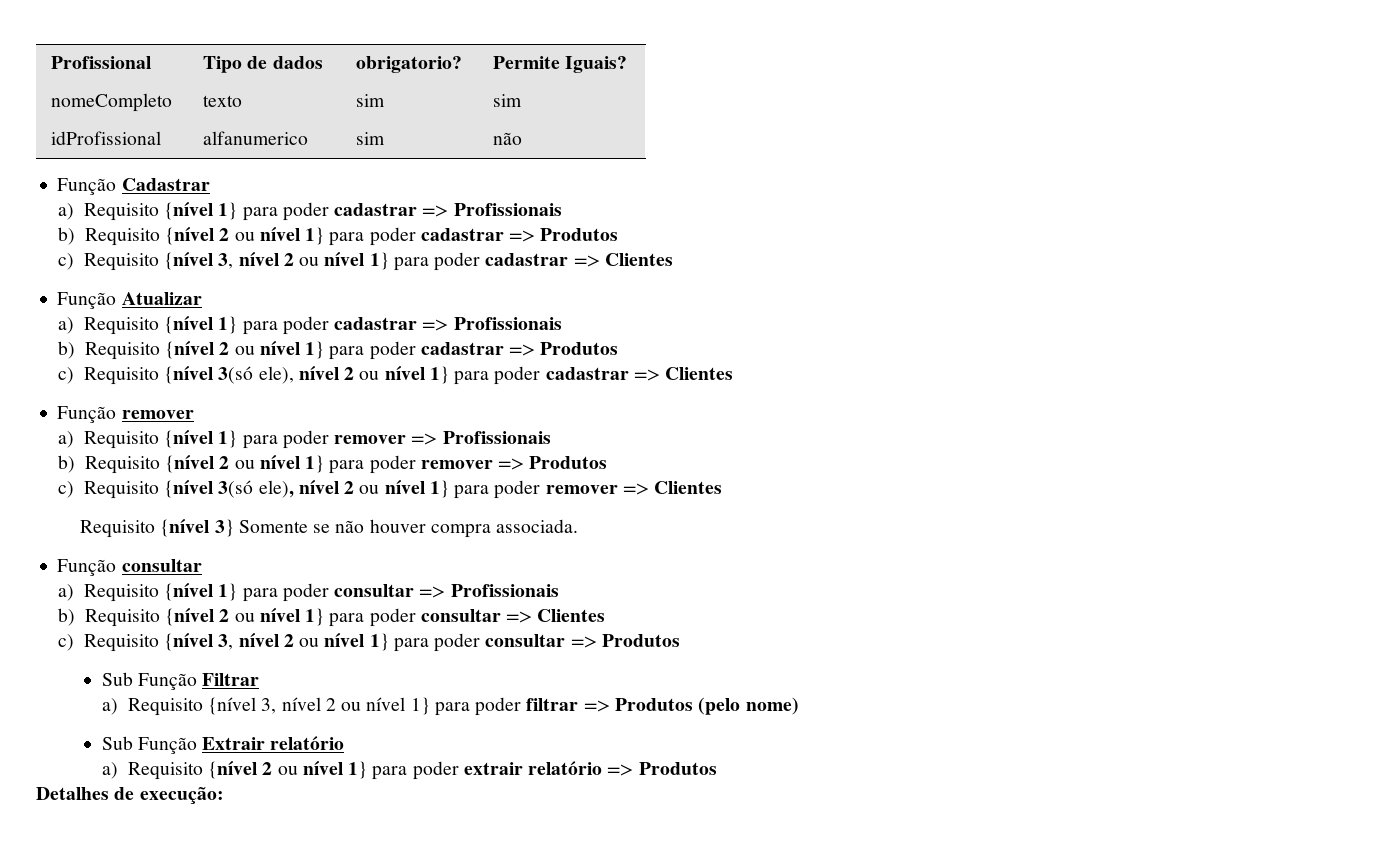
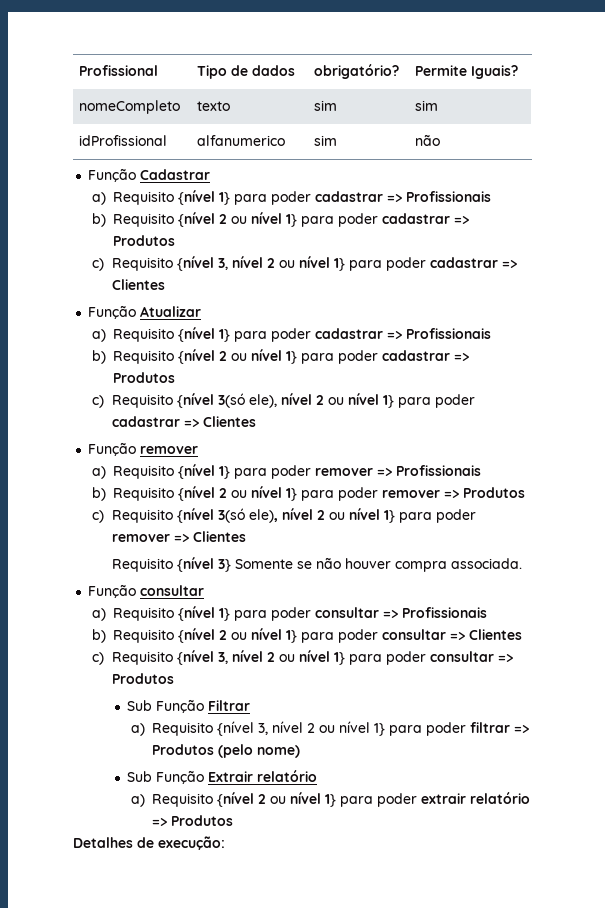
- Profissional | Tipo de dados | obrigatorio? | Permite Iguais?
+ Profissional | Tipo de dados | obrigatório? | Permite Iguais?

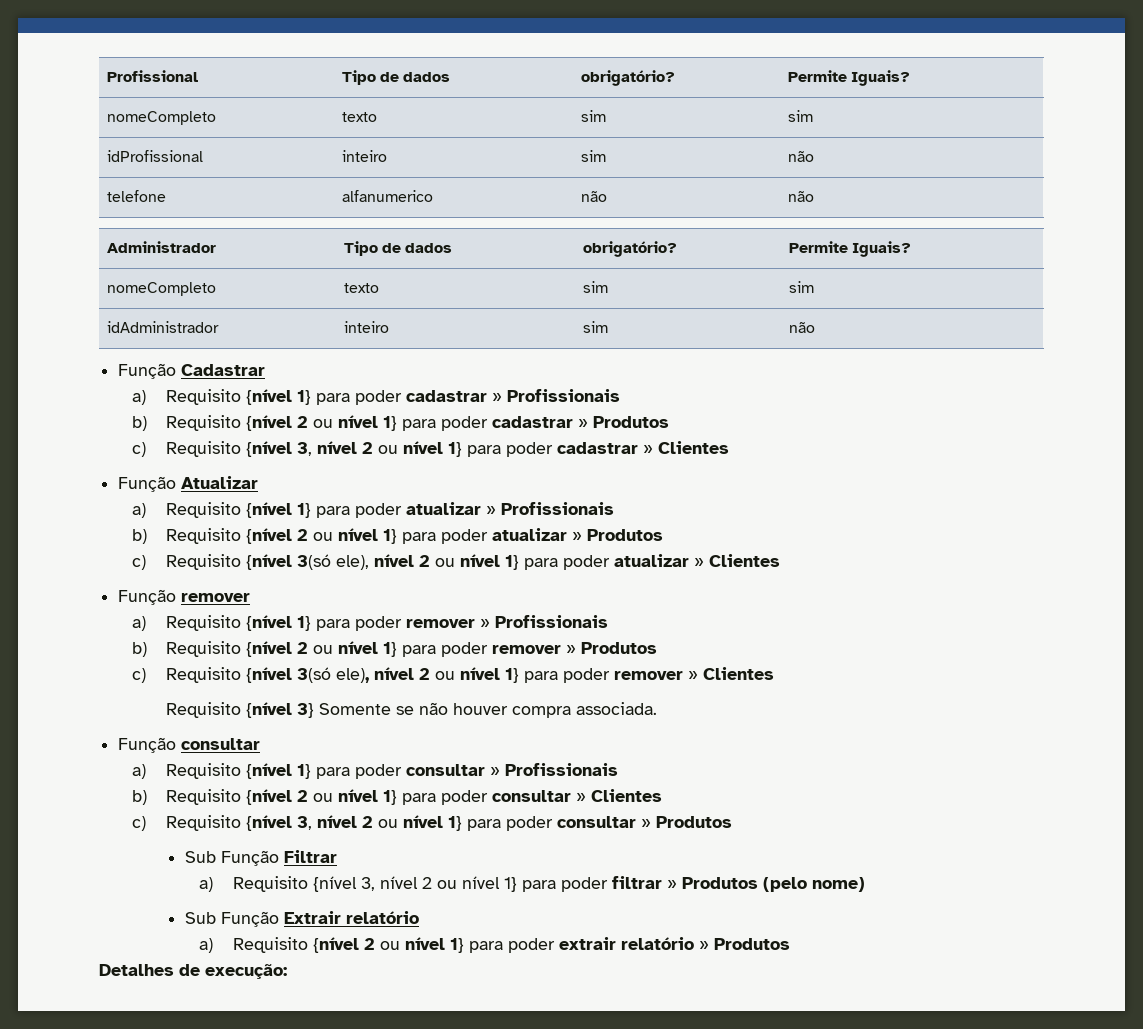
- idProfissional | alfanumerico | sim | não
+ idProfissional | inteiro | sim | não
+ telefone | alfanumerico | não | não
+ Administrador | Tipo de dados | obrigatório? | Permite Iguais?
+ nomeCompleto | texto | sim | sim
+ idAdministrador | inteiro | sim | não
  Função Cadastrar
- a) Requisito {nível 1} para poder cadastrar => Profissionais
- b) Requisito {nível 2 ou nível 1} para poder cadastrar => Produtos
+ a) Requisito {nível 1} para poder cadastrar » Profissionais
+ b) Requisito {nível 2 ou nível 1} para poder cadastrar » Produtos
- c) Requisito {nível 3, nível 2 ou nível 1} para poder cadastrar => Clientes
+ c) Requisito {nível 3, nível 2 ou nível 1} para poder cadastrar » Clientes
  Função Atualizar
- a) Requisito {nível 1} para poder cadastrar => Profissionais
- b) Requisito {nível 2 ou nível 1} para poder cadastrar => Produtos
+ a) Requisito {nível 1} para poder atualizar » Profissionais
+ b) Requisito {nível 2 ou nível 1} para poder atualizar » Produtos
- c) Requisito {nível 3(só ele), nível 2 ou nível 1} para poder cadastrar => Clientes
+ c) Requisito {nível 3(só ele), nível 2 ou nível 1} para poder atualizar » Clientes
- a) Requisito {nível 1} para poder remover => Profissionais
+ a) Requisito {nível 1} para poder remover » Profissionais
- b) Requisito {nível 2 ou nível 1} para poder remover => Produtos
+ b) Requisito {nível 2 ou nível 1} para poder remover » Produtos
- c) Requisito {nível 3(só ele), nível 2 ou nível 1} para poder remover => Clientes
+ c) Requisito {nível 3(só ele), nível 2 ou nível 1} para poder remover » Clientes
- a) Requisito {nível 1} para poder consultar => Profissionais
+ a) Requisito {nível 1} para poder consultar » Profissionais
- b) Requisito {nível 2 ou nível 1} para poder consultar => Clientes
+ b) Requisito {nível 2 ou nível 1} para poder consultar » Clientes
- c) Requisito {nível 3, nível 2 ou nível 1} para poder consultar => Produtos
+ c) Requisito {nível 3, nível 2 ou nível 1} para poder consultar » Produtos
- a) Requisito {nível 3, nível 2 ou nível 1} para poder filtrar => Produtos (pelo nome)
+ a) Requisito {nível 3, nível 2 ou nível 1} para poder filtrar » Produtos (pelo nome)
- a) Requisito {nível 2 ou nível 1} para poder extrair relatório => Produtos
+ a) Requisito {nível 2 ou nível 1} para poder extrair relatório » Produtos

